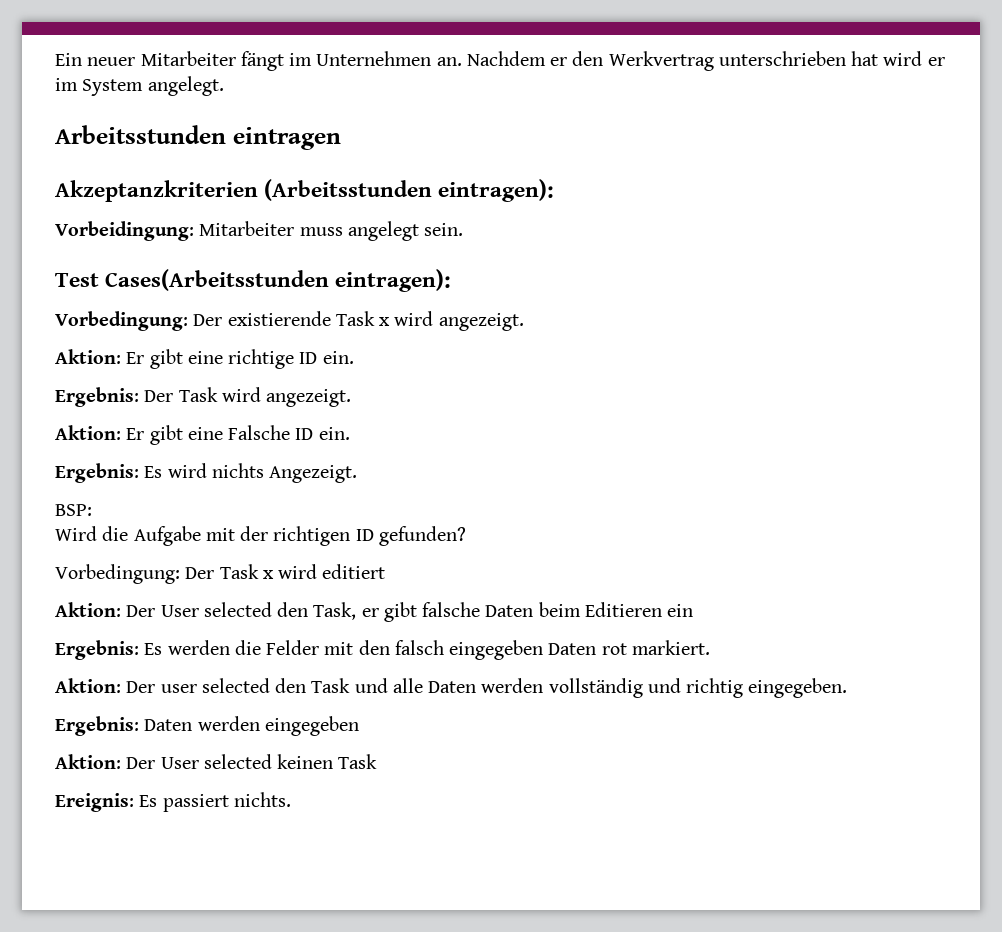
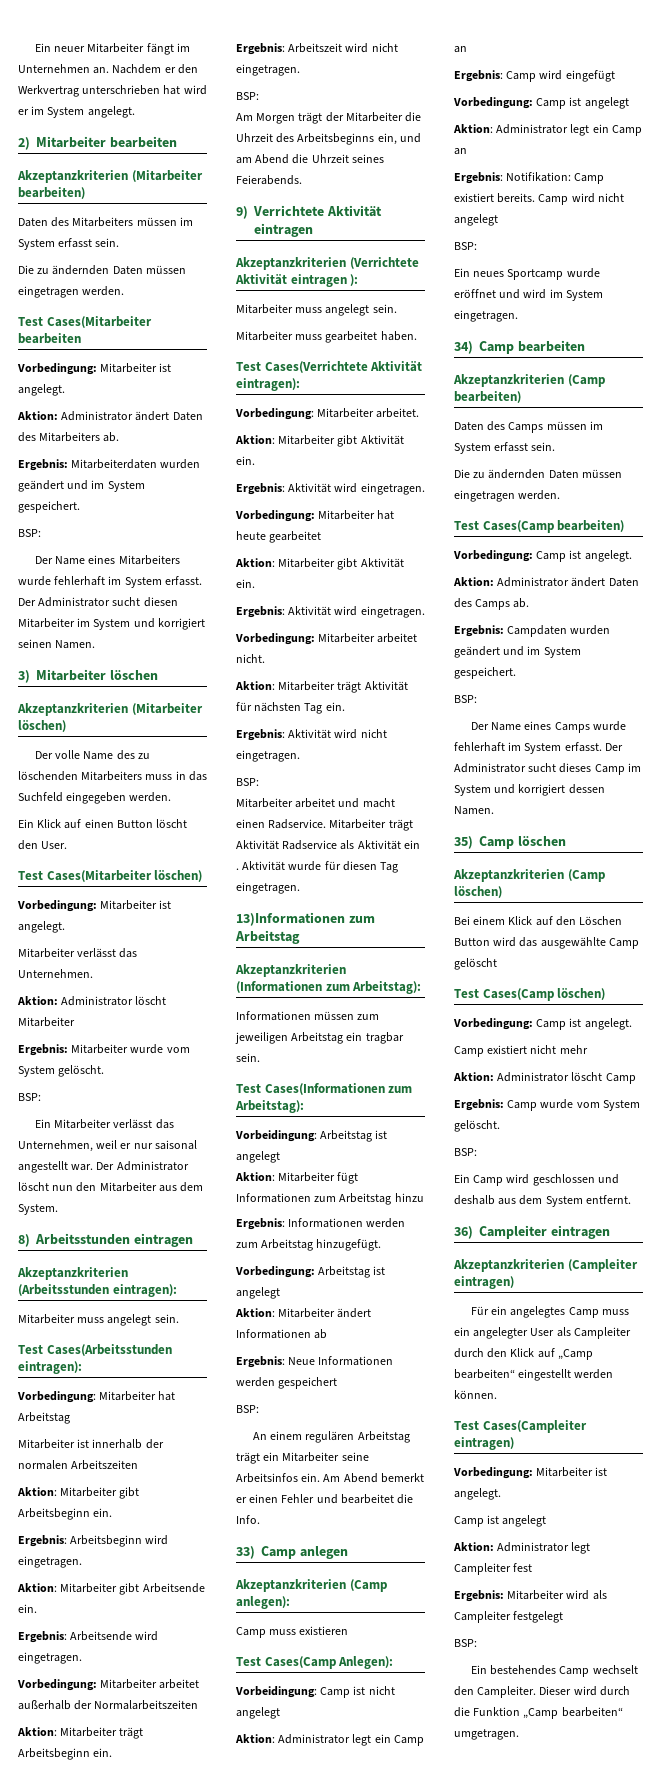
- Arbeitsstunden eintragen
+ 2) Mitarbeiter bearbeiten
+ Akzeptanzkriterien (Mitarbeiter bearbeiten)
+ Daten des Mitarbeiters müssen im System erfasst sein.
+ Die zu ändernden Daten müssen eingetragen werden.
+ Test Cases(Mitarbeiter bearbeiten
+ Vorbedingung: Mitarbeiter ist angelegt.
+ Aktion: Administrator ändert Daten des Mitarbeiters ab.
+ Ergebnis: Mitarbeiterdaten wurden geändert und im System gespeichert.
+ BSP:
+ Der Name eines Mitarbeiters wurde fehlerhaft im System erfasst. Der Administrator sucht diesen Mitarbeiter im System und korrigiert seinen Namen.
+ 3) Mitarbeiter löschen
+ Akzeptanzkriterien (Mitarbeiter löschen)
+ Der volle Name des zu löschenden Mitarbeiters muss in das Suchfeld eingegeben werden.
+ Ein Klick auf einen Button löscht den User.
+ Test Cases(Mitarbeiter löschen)
+ Vorbedingung: Mitarbeiter ist angelegt.
+ Mitarbeiter verlässt das Unternehmen.
+ Aktion: Administrator löscht Mitarbeiter
+ Ergebnis: Mitarbeiter wurde vom System gelöscht.
+ BSP:
+ Ein Mitarbeiter verlässt das Unternehmen, weil er nur saisonal angestellt war. Der Administrator löscht nun den Mitarbeiter aus dem System.
+ 8) Arbeitsstunden eintragen
  Akzeptanzkriterien (Arbeitsstunden eintragen):
- Vorbeidingung: Mitarbeiter muss angelegt sein.
+ Mitarbeiter muss angelegt sein.
- Vorbedingung: Der existierende Task x wird angezeigt.
- Aktion: Er gibt eine richtige ID ein.
- Ergebnis: Der Task wird angezeigt.
- Aktion: Er gibt eine Falsche ID ein.
- Ergebnis: Es wird nichts Angezeigt.
+ Vorbedingung: Mitarbeiter hat Arbeitstag
+ Mitarbeiter ist innerhalb der normalen Arbeitszeiten
+ Aktion: Mitarbeiter gibt Arbeitsbeginn ein.
+ Ergebnis: Arbeitsbeginn wird eingetragen.
+ Aktion: Mitarbeiter gibt Arbeitsende ein.
+ Ergebnis: Arbeitsende wird eingetragen.
+ Vorbedingung: Mitarbeiter arbeitet außerhalb der Normalarbeitszeiten
+ Aktion: Mitarbeiter trägt Arbeitsbeginn ein.
+ Ergebnis: Arbeitszeit wird nicht eingetragen.
  BSP:
- Wird die Aufgabe mit der richtigen ID gefunden?
- Vorbedingung: Der Task x wird editiert
- Aktion: Der User selected den Task, er gibt falsche Daten beim Editieren ein
- Ergebnis: Es werden die Felder mit den falsch eingegeben Daten rot markiert.
- Aktion: Der user selected den Task und alle Daten werden vollständig und richtig eingegeben.
- Ergebnis: Daten werden eingegeben
- Aktion: Der User selected keinen Task
- Ereignis: Es passiert nichts.
+ Am Morgen trägt der Mitarbeiter die Uhrzeit des Arbeitsbeginns ein, und am Abend die Uhrzeit seines Feierabends.
+ 9) Verrichtete Aktivität eintragen
+ Akzeptanzkriterien (Verrichtete Aktivität eintragen ):
+ Mitarbeiter muss angelegt sein.
+ Mitarbeiter muss gearbeitet haben.
+ Test Cases(Verrichtete Aktivität eintragen):
+ Vorbedingung: Mitarbeiter arbeitet.
+ Aktion: Mitarbeiter gibt Aktivität ein.
+ Ergebnis: Aktivität wird eingetragen.
+ Vorbedingung: Mitarbeiter hat heute gearbeitet
+ Aktion: Mitarbeiter gibt Aktivität ein.
+ Ergebnis: Aktivität wird eingetragen.
+ Vorbedingung: Mitarbeiter arbeitet nicht.
+ Aktion: Mitarbeiter trägt Aktivität für nächsten Tag ein.
+ Ergebnis: Aktivität wird nicht eingetragen.
+ BSP:
+ Mitarbeiter arbeitet und macht einen Radservice. Mitarbeiter trägt Aktivität Radservice als Aktivität ein . Aktivität wurde für diesen Tag eingetragen.
+ 13)Informationen zum Arbeitstag
+ Akzeptanzkriterien (Informationen zum Arbeitstag):
+ Informationen müssen zum jeweiligen Arbeitstag ein tragbar sein.
+ Test Cases(Informationen zum Arbeitstag):
+ Vorbeidingung: Arbeitstag ist angelegt
+ Aktion: Mitarbeiter fügt Informationen zum Arbeitstag hinzu
+ Ergebnis: Informationen werden zum Arbeitstag hinzugefügt.
+ Vorbedingung: Arbeitstag ist angelegt
+ Aktion: Mitarbeiter ändert Informationen ab
+ Ergebnis: Neue Informationen werden gespeichert
+ BSP:
+ An einem regulären Arbeitstag trägt ein Mitarbeiter seine Arbeitsinfos ein. Am Abend bemerkt er einen Fehler und bearbeitet die Info.
+ 33) Camp anlegen
+ Akzeptanzkriterien (Camp anlegen):
+ Camp muss existieren
+ Test Cases(Camp Anlegen):
+ Vorbeidingung: Camp ist nicht angelegt
+ Aktion: Administrator legt ein Camp an
+ Ergebnis: Camp wird eingefügt
+ Vorbedingung: Camp ist angelegt
+ Aktion: Administrator legt ein Camp an
+ Ergebnis: Notifikation: Camp existiert bereits. Camp wird nicht angelegt
+ BSP:
+ Ein neues Sportcamp wurde eröffnet und wird im System eingetragen.
+ 34) Camp bearbeiten
+ Akzeptanzkriterien (Camp bearbeiten)
+ Daten des Camps müssen im System erfasst sein.
+ Die zu ändernden Daten müssen eingetragen werden.
+ Test Cases(Camp bearbeiten)
+ Vorbedingung: Camp ist angelegt.
+ Aktion: Administrator ändert Daten des Camps ab.
+ Ergebnis: Campdaten wurden geändert und im System gespeichert.
+ BSP:
+ Der Name eines Camps wurde fehlerhaft im System erfasst. Der Administrator sucht dieses Camp im System und korrigiert dessen Namen.
+ 35) Camp löschen
+ Akzeptanzkriterien (Camp löschen)
+ Bei einem Klick auf den Löschen Button wird das ausgewählte Camp gelöscht
+ Test Cases(Camp löschen)
+ Vorbedingung: Camp ist angelegt.
+ Camp existiert nicht mehr
+ Aktion: Administrator löscht Camp
+ Ergebnis: Camp wurde vom System gelöscht.
+ BSP:
+ Ein Camp wird geschlossen und deshalb aus dem System entfernt.
+ 36) Campleiter eintragen
+ Akzeptanzkriterien (Campleiter eintragen)
+ Für ein angelegtes Camp muss ein angelegter User als Campleiter durch den Klick auf „Camp bearbeiten“ eingestellt werden können.
+ Test Cases(Campleiter eintragen)
+ Vorbedingung: Mitarbeiter ist angelegt.
+ Camp ist angelegt
+ Aktion: Administrator legt Campleiter fest
+ Ergebnis: Mitarbeiter wird als Campleiter festgelegt
+ BSP:
+ Ein bestehendes Camp wechselt den Campleiter. Dieser wird durch die Funktion „Camp bearbeiten“ umgetragen.

